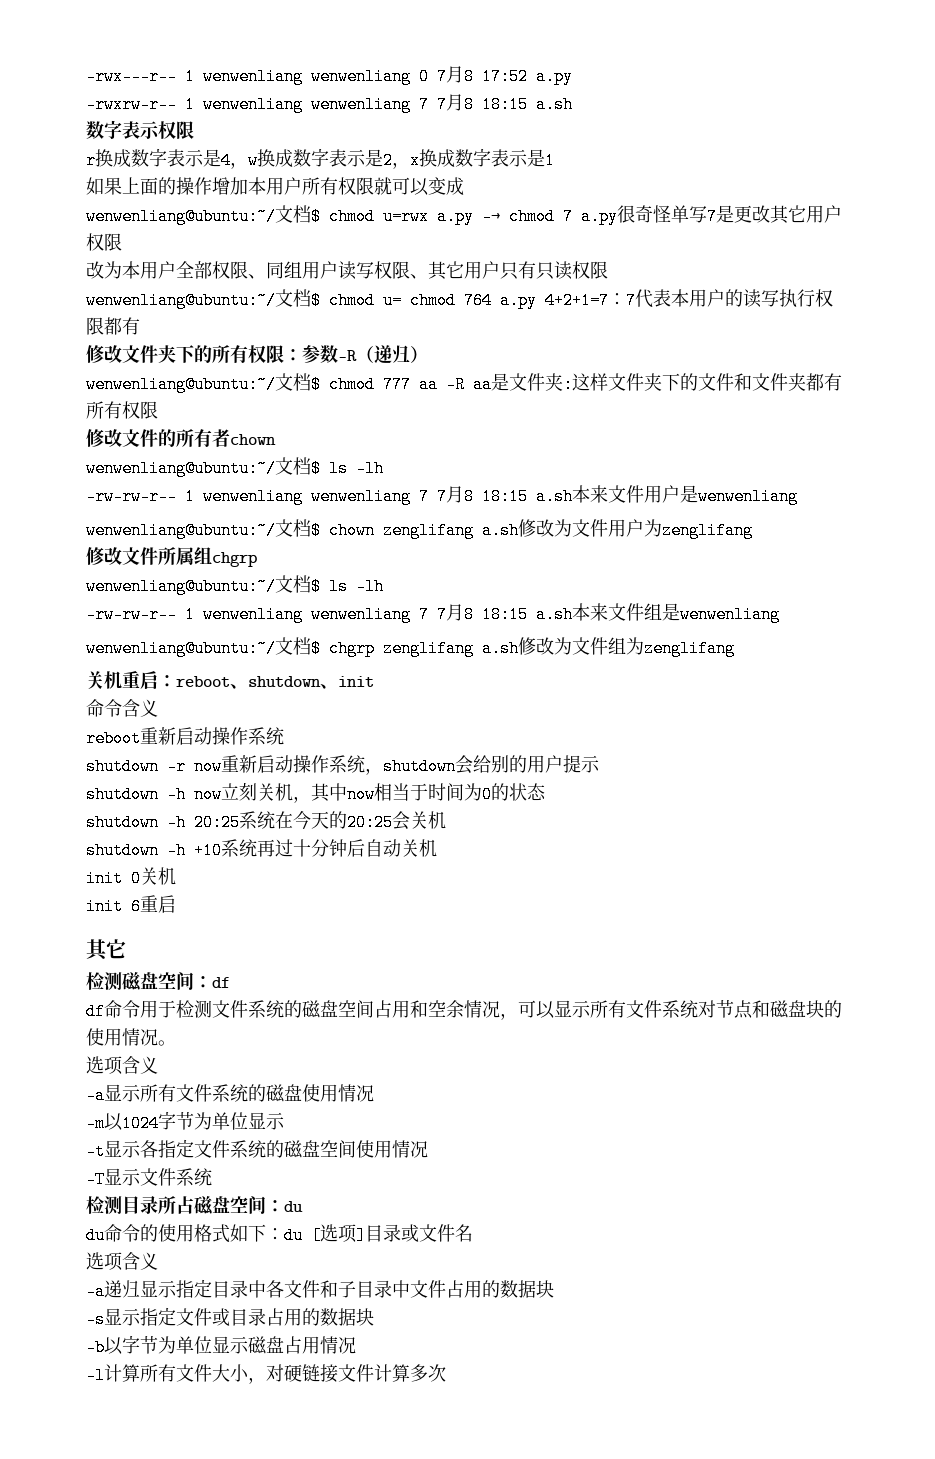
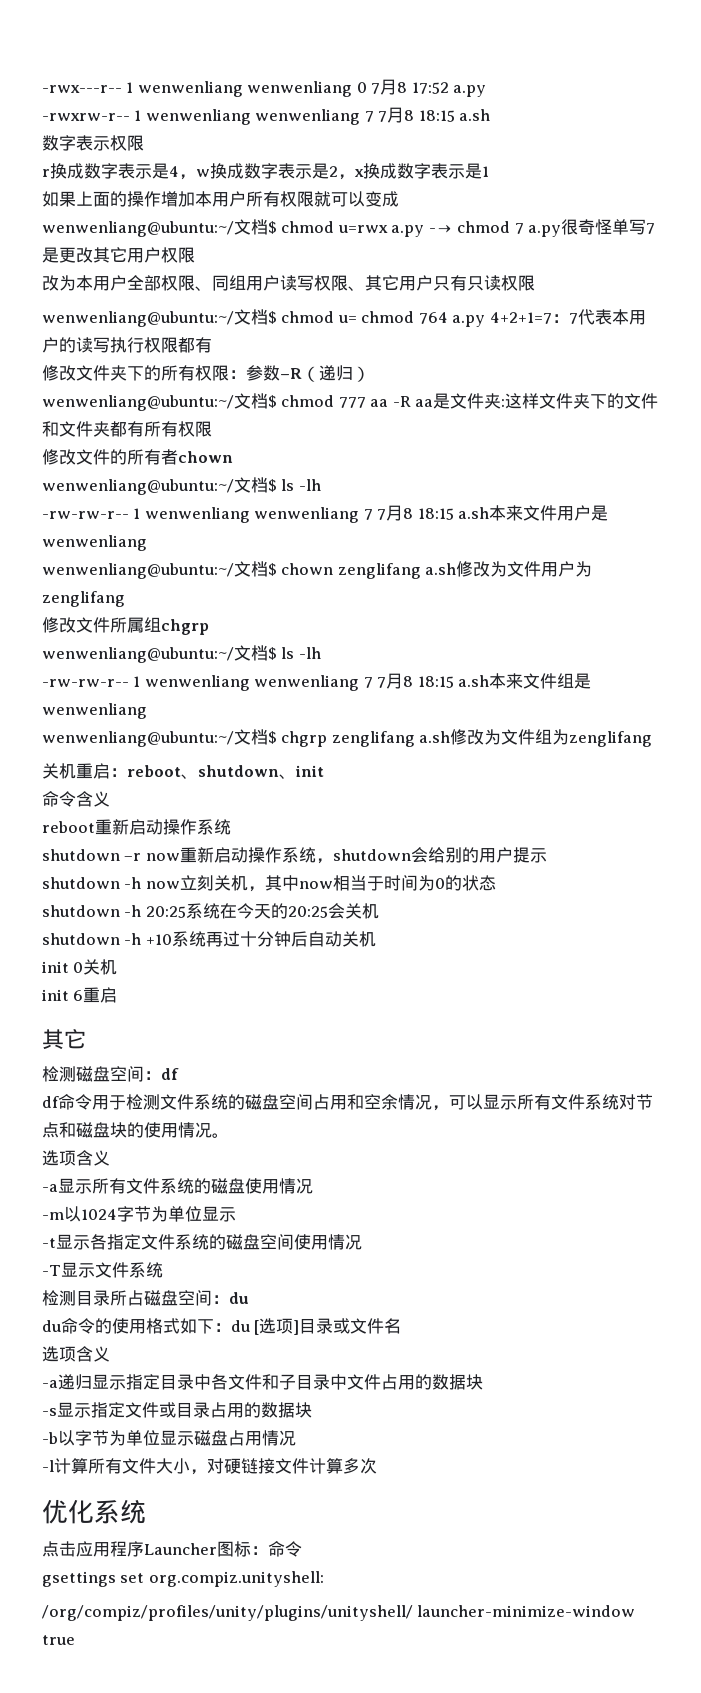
+ 优化系统
+ 点击应用程序Launcher图标：命令
+ gsettings set org.compiz.unityshell:
+ /org/compiz/profiles/unity/plugins/unityshell/ launcher-minimize-window true

